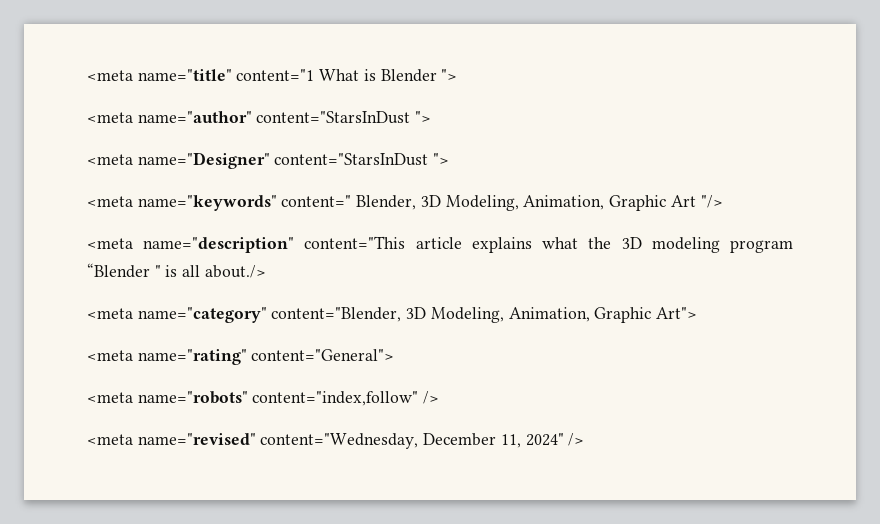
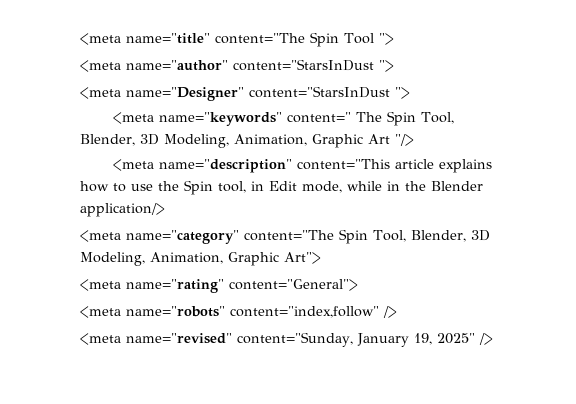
- <meta name="title" content="1 What is Blender ">
+ <meta name="title" content="The Spin Tool ">
- <meta name="keywords" content=" Blender, 3D Modeling, Animation, Graphic Art "/>
+ <meta name="keywords" content=" The Spin Tool, Blender, 3D Modeling, Animation, Graphic Art "/>
- <meta name="description" content="This article explains what the 3D modeling program “Blender " is all about./>
- <meta name="category" content="Blender, 3D Modeling, Animation, Graphic Art">
+ <meta name="description" content="This article explains how to use the Spin tool, in Edit mode, while in the Blender application/>
+ <meta name="category" content="The Spin Tool, Blender, 3D Modeling, Animation, Graphic Art">
- <meta name="revised" content="Wednesday, December 11, 2024" />
+ <meta name="revised" content="Sunday, January 19, 2025" />

